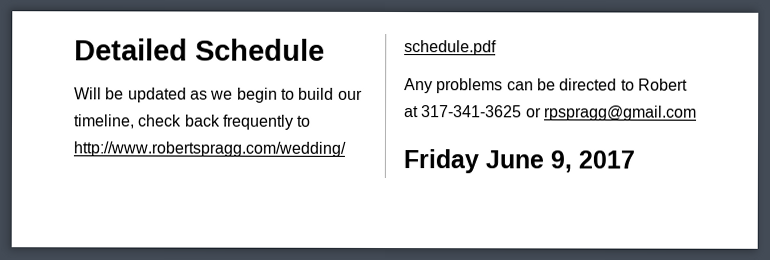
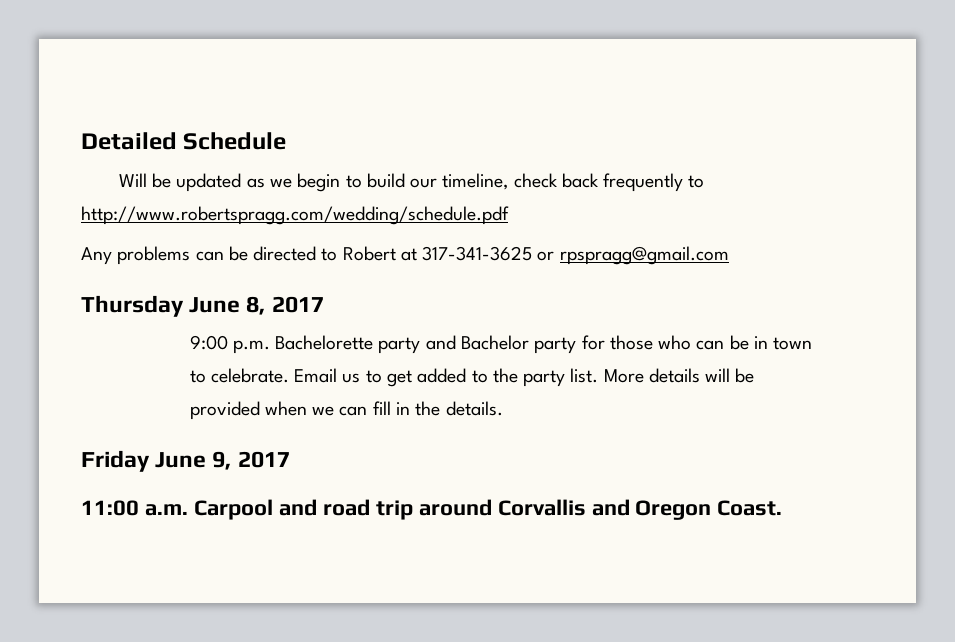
+ Thursday June 8, 2017
+ 9:00 p.m. Bachelorette party and Bachelor party for those who can be in town to celebrate. Email us to get added to the party list. More details will be provided when we can fill in the details.
  Friday June 9, 2017
+ 11:00 a.m. Carpool and road trip around Corvallis and Oregon Coast.

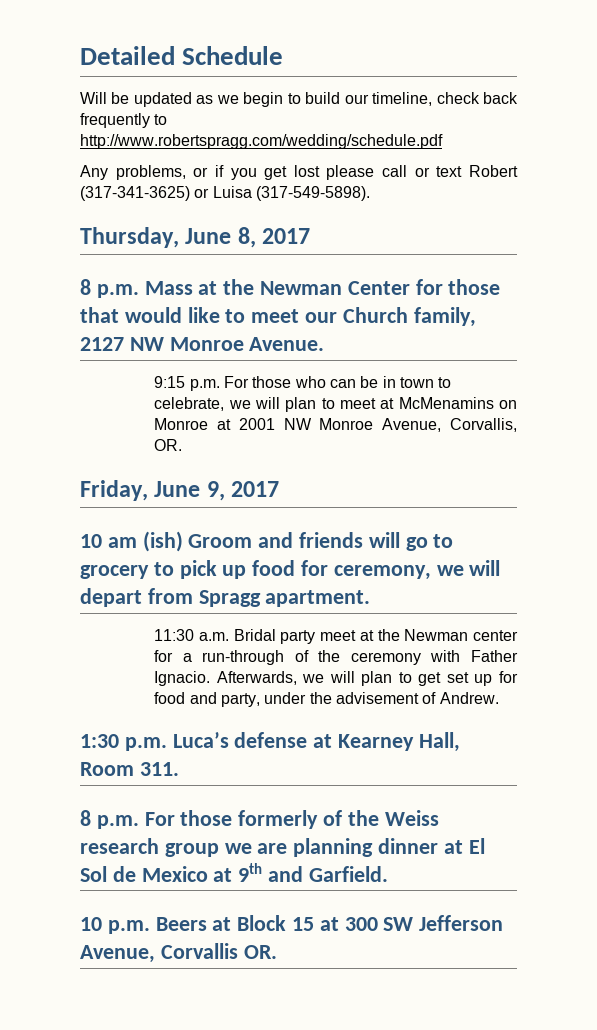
- Any problems can be directed to Robert at 317-341-3625 or rpspragg@gmail.com
- Thursday June 8, 2017
- 9:00 p.m. Bachelorette party and Bachelor party for those who can be in town to celebrate. Email us to get added to the party list. More details will be provided when we can fill in the details.
- Friday June 9, 2017
- 11:00 a.m. Carpool and road trip around Corvallis and Oregon Coast.
+ Any problems, or if you get lost please call or text Robert (317-341-3625) or Luisa (317-549-5898).
+ Thursday, June 8, 2017
+ 8 p.m. Mass at the Newman Center for those that would like to meet our Church family, 2127 NW Monroe Avenue.
+ 9:15 p.m. For those who can be in town to celebrate, we will plan to meet at McMenamins on Monroe at 2001 NW Monroe Avenue, Corvallis, OR.
+ Friday, June 9, 2017
+ 10 am (ish) Groom and friends will go to grocery to pick up food for ceremony, we will depart from Spragg apartment.
+ 11:30 a.m. Bridal party meet at the Newman center for a run-through of the ceremony with Father Ignacio. Afterwards, we will plan to get set up for food and party, under the advisement of Andrew.
+ 1:30 p.m. Luca’s defense at Kearney Hall, Room 311.
+ 8 p.m. For those formerly of the Weiss research group we are planning dinner at El Sol de Mexico at 9th and Garfield.
+ 10 p.m. Beers at Block 15 at 300 SW Jefferson Avenue, Corvallis OR.

